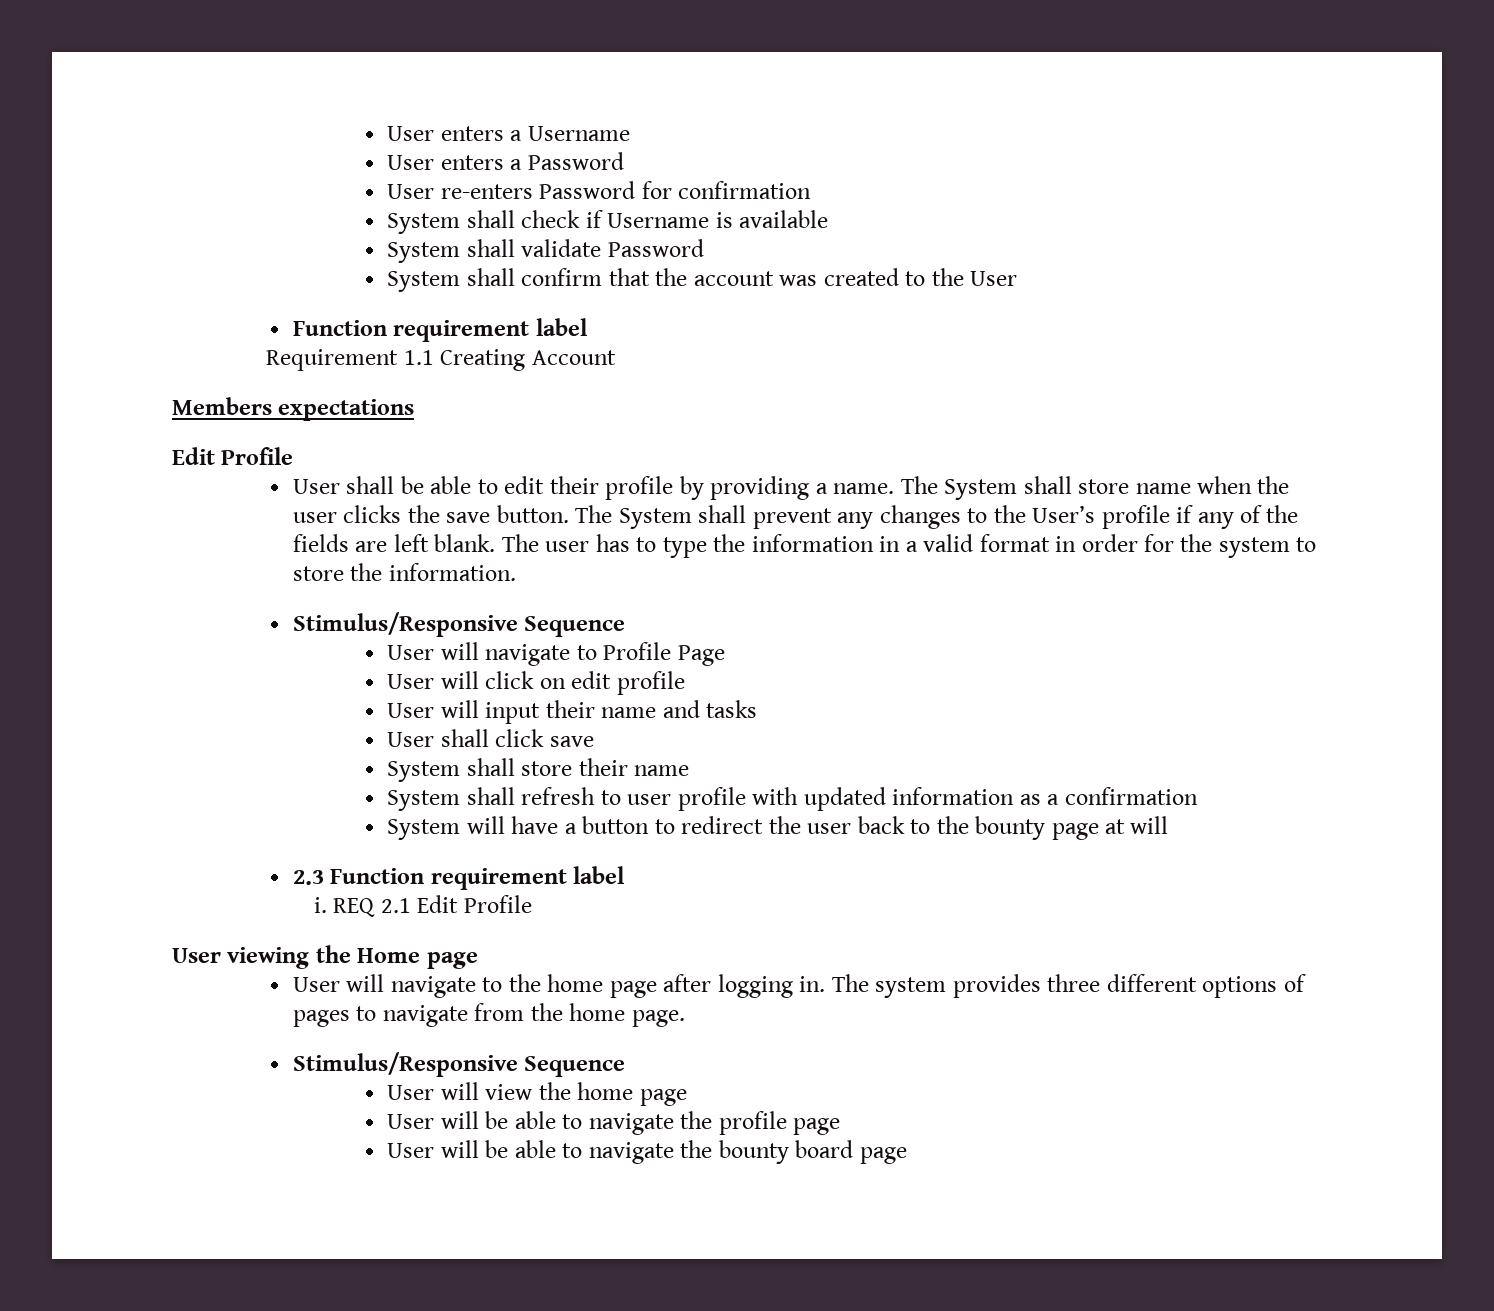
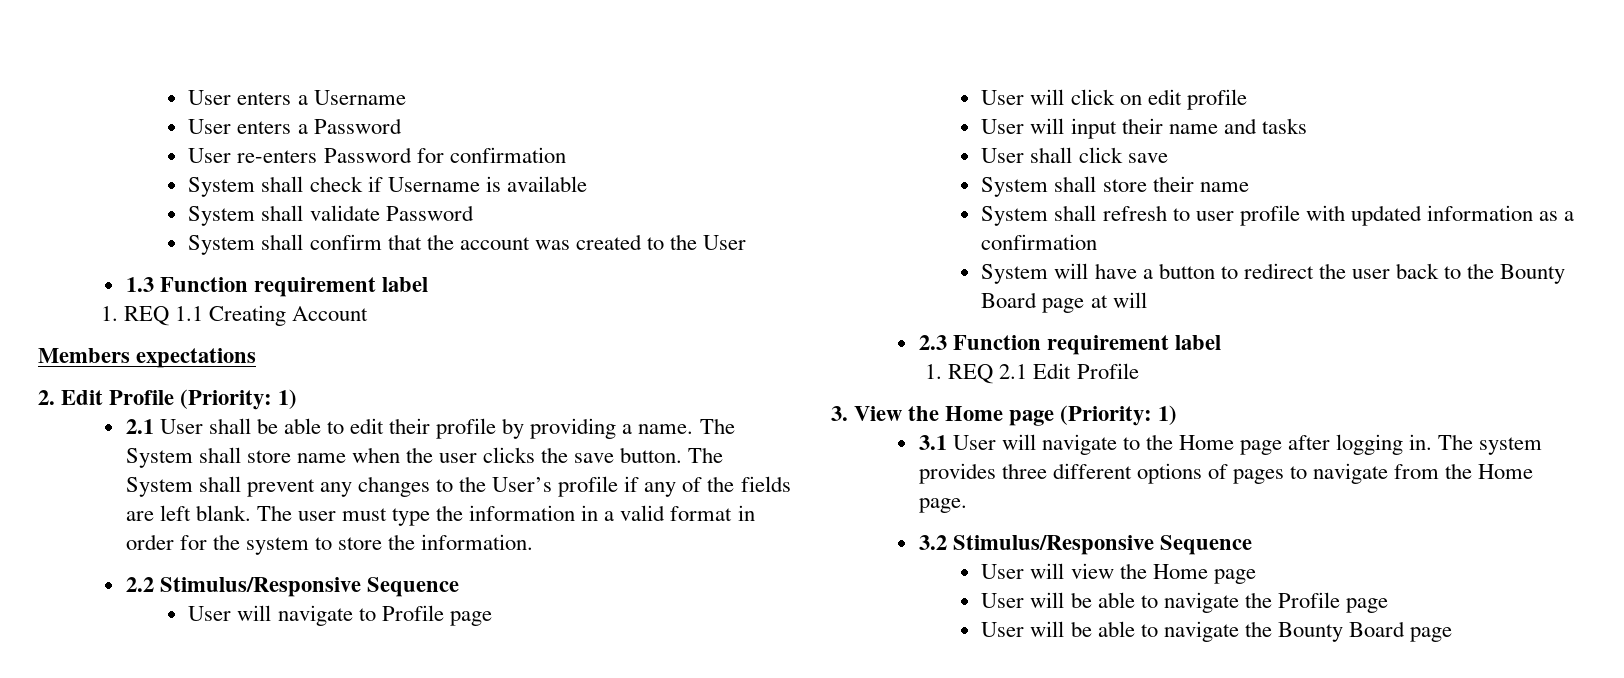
  System shall confirm that the account was created to the User
- Function requirement label
- Requirement 1.1 Creating Account
+ 1.3 Function requirement label
+ 1. REQ 1.1 Creating Account
  Members expectations
- Edit Profile
- User shall be able to edit their profile by providing a name.
+ 2. Edit Profile (Priority: 1)
+ 2.1 User shall be able to edit their profile by providing a name.
- The user has to type the information in a valid format in order for the system to store the information.
- Stimulus/Responsive Sequence
+ The user must type the information in a valid format in order for the system to store the information.
+ 2.2 Stimulus/Responsive Sequence
- User will navigate to Profile Page
+ User will navigate to Profile page
- System will have a button to redirect the user back to the bounty page at will
+ System will have a button to redirect the user back to the Bounty Board page at will
- i. REQ 2.1 Edit Profile
+ 1. REQ 2.1 Edit Profile
- User viewing the Home page
- User will navigate to the home page after logging in.
+ 3. View the Home page (Priority: 1)
+ 3.1 User will navigate to the Home page after logging in.
- The system provides three different options of pages to navigate from the home page.
- Stimulus/Responsive Sequence
+ The system provides three different options of pages to navigate from the Home page.
+ 3.2 Stimulus/Responsive Sequence
- User will view the home page
- User will be able to navigate the profile page
- User will be able to navigate the bounty board page
+ User will view the Home page
+ User will be able to navigate the Profile page
+ User will be able to navigate the Bounty Board page

